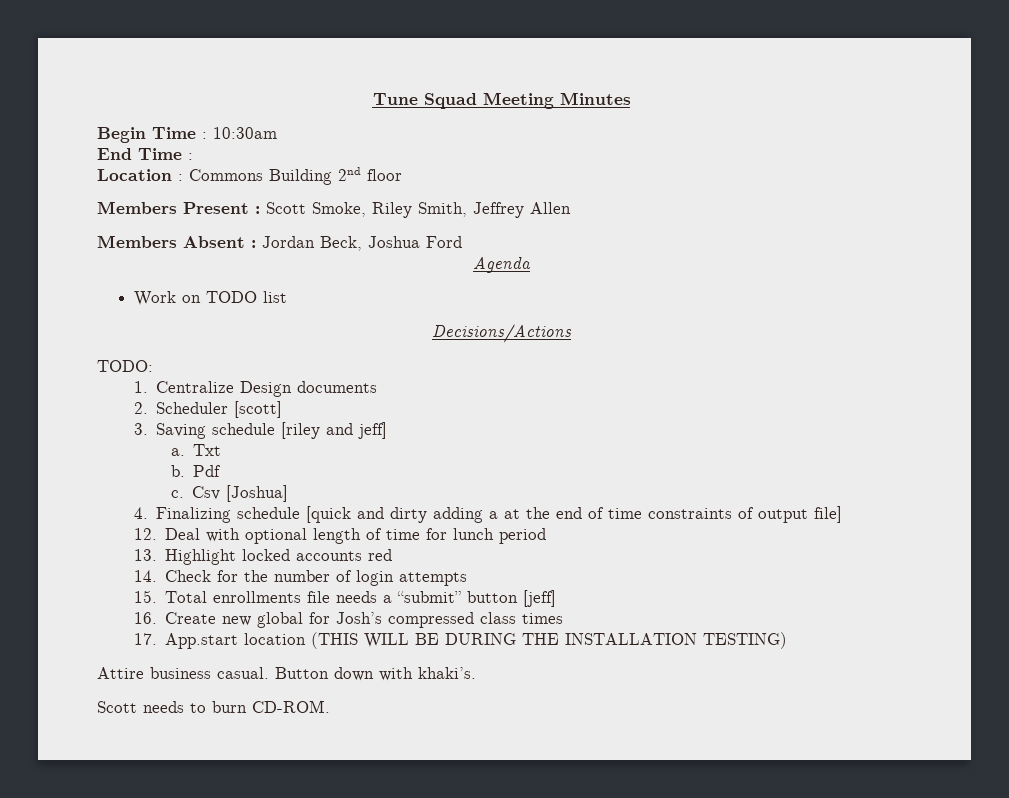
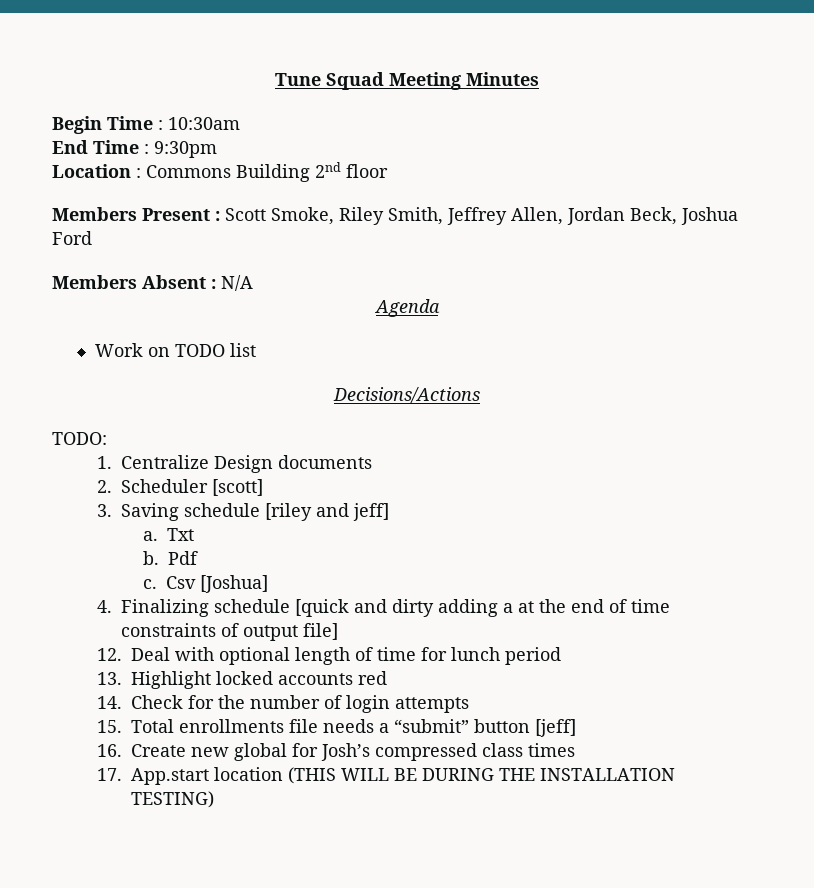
- End Time :
+ End Time : 9:30pm
- Members Present : Scott Smoke, Riley Smith, Jeffrey Allen
+ Members Present : Scott Smoke, Riley Smith, Jeffrey Allen, Jordan Beck, Joshua Ford
- Members Absent : Jordan Beck, Joshua Ford
+ Members Absent : N/A
- Attire business casual. Button down with khaki’s.
- Scott needs to burn CD-ROM.

